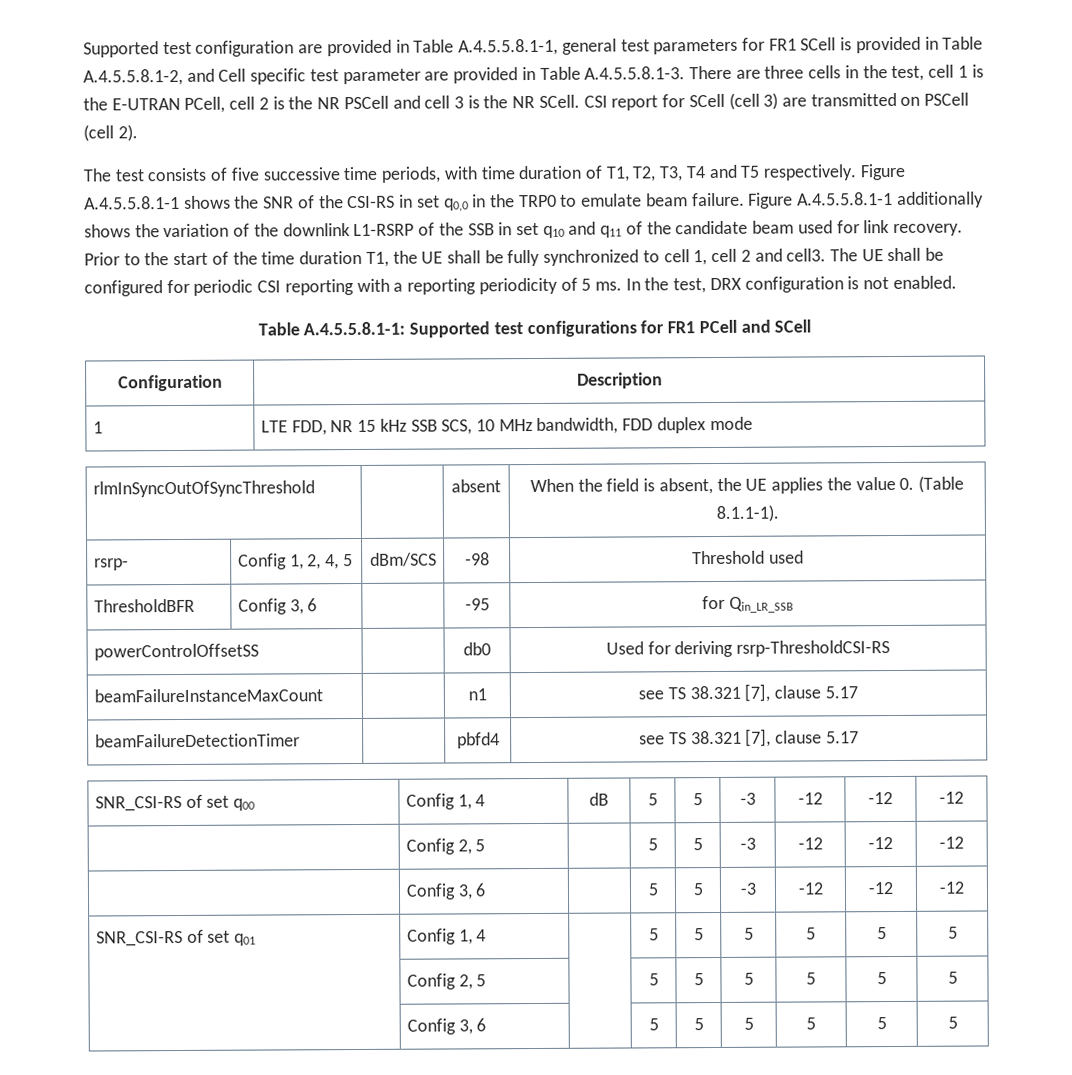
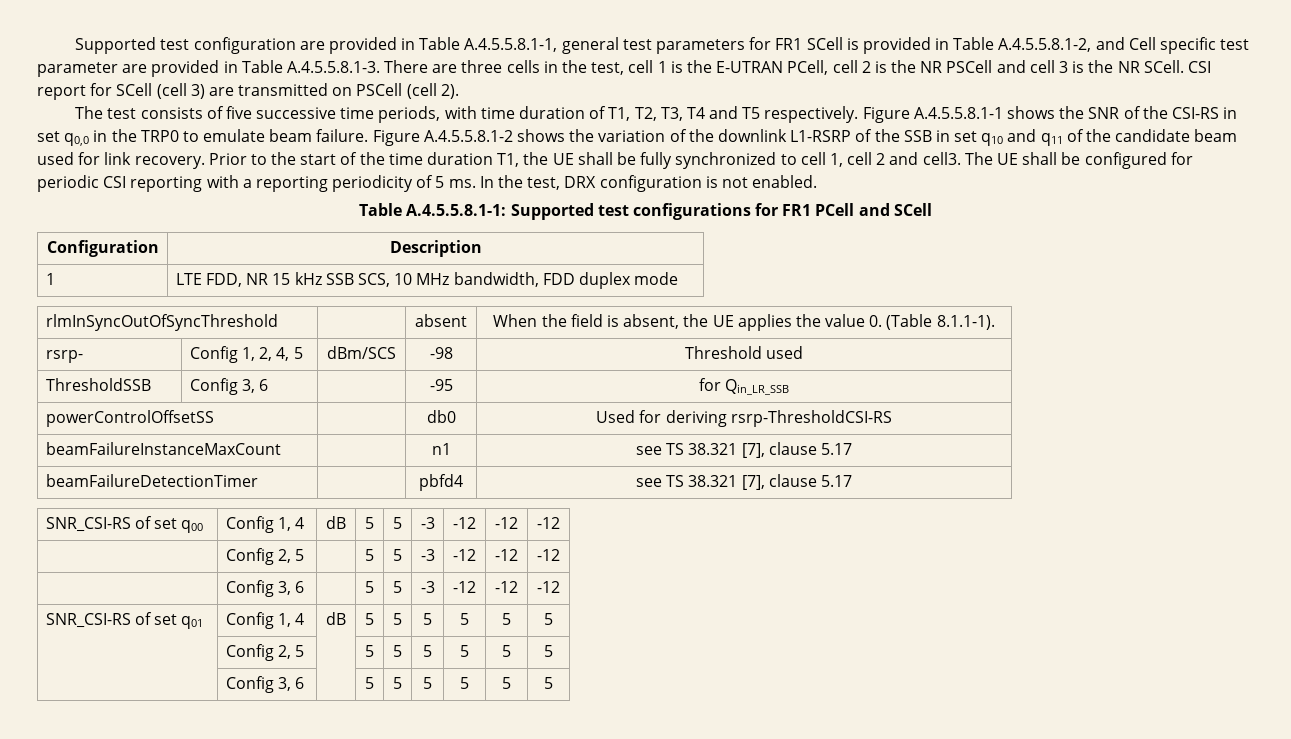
- Figure A.4.5.5.8.1-1 additionally shows the variation of the downlink L1-RSRP of the SSB in set q10 and q11 of the candidate beam used for link recovery.
+ Figure A.4.5.5.8.1-2 shows the variation of the downlink L1-RSRP of the SSB in set q10 and q11 of the candidate beam used for link recovery.
- ThresholdBFR | Config 3, 6 | | -95 | for Qin_LR_SSB
+ ThresholdSSB | Config 3, 6 | | -95 | for Qin_LR_SSB
- SNR_CSI-RS of set q01 | Config 1, 4 | | 5 | 5 | 5 | 5 | 5 | 5
+ SNR_CSI-RS of set q01 | Config 1, 4 | dB | 5 | 5 | 5 | 5 | 5 | 5

